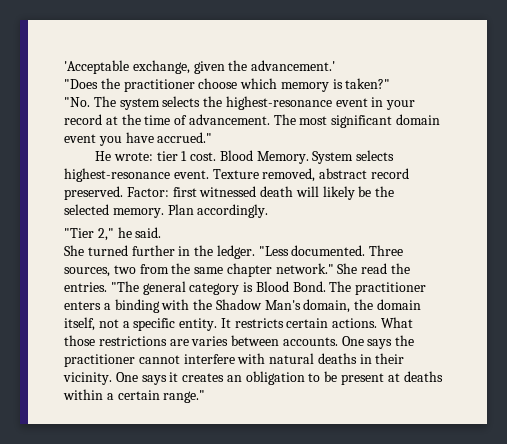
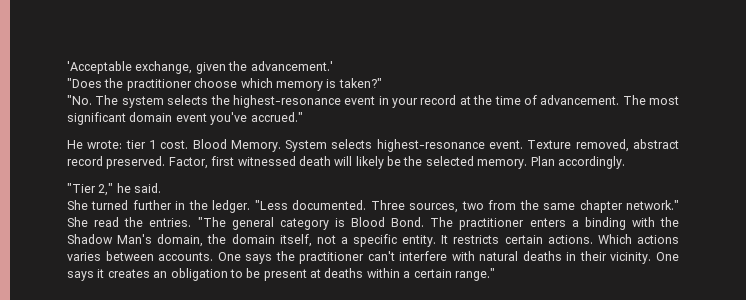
- The most significant domain event you have accrued."
+ The most significant domain event you've accrued."
- Factor: first witnessed death will likely be the selected memory.
+ Factor, first witnessed death will likely be the selected memory.
- What those restrictions are varies between accounts.
+ Which actions varies between accounts.
- One says the practitioner cannot interfere with natural deaths in their vicinity.
+ One says the practitioner can't interfere with natural deaths in their vicinity.

